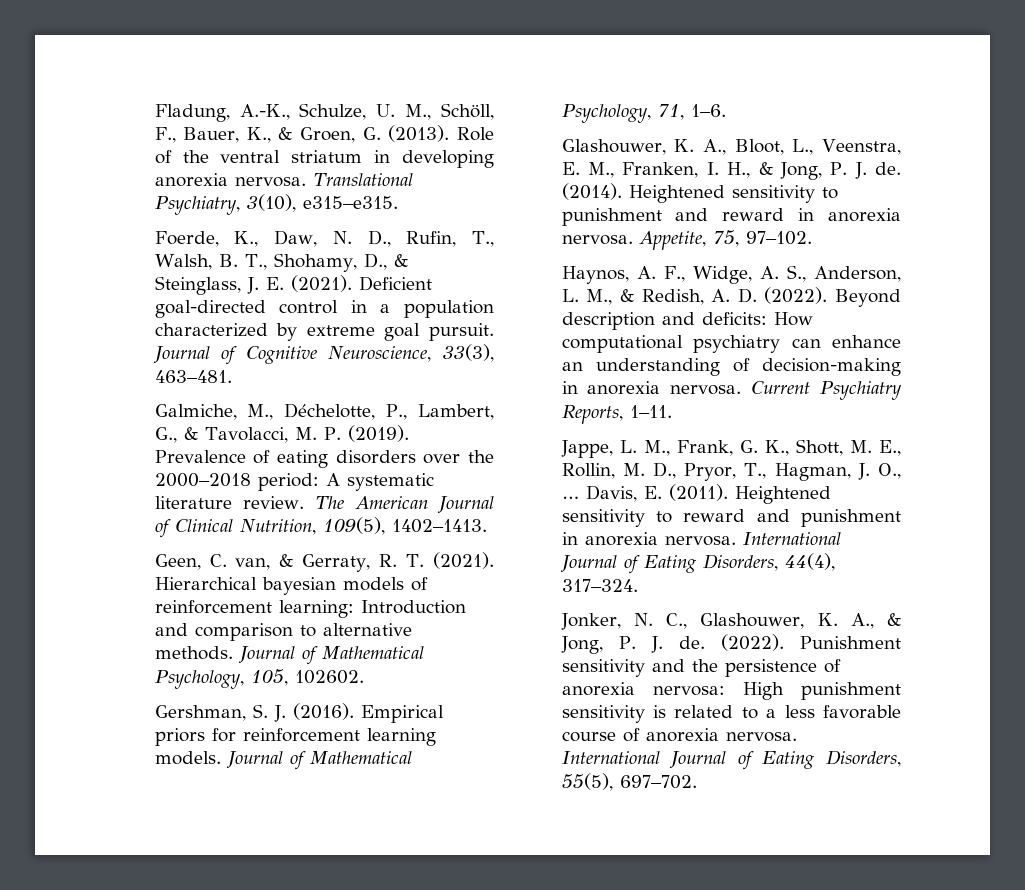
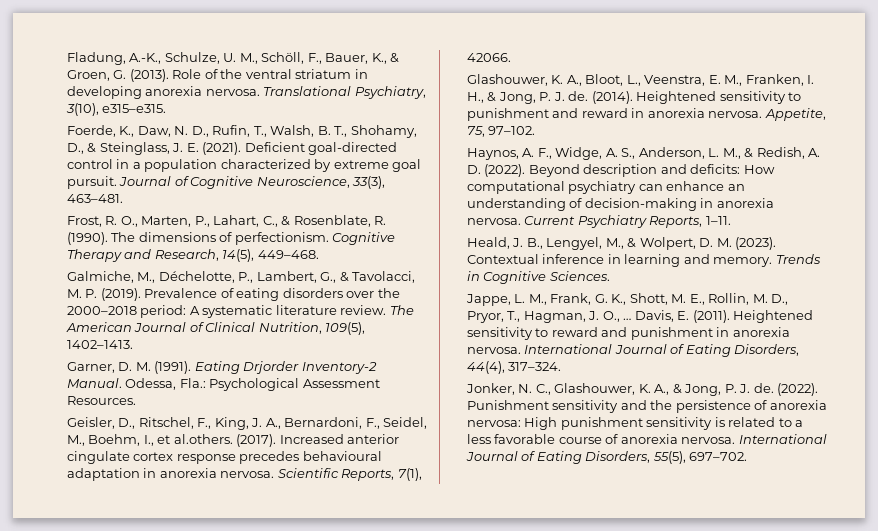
+ Frost, R. O., Marten, P., Lahart, C., & Rosenblate, R. (1990). The dimensions of perfectionism. Cognitive Therapy and Research, 14(5), 449–468.
- Geen, C. van, & Gerraty, R. T. (2021). Hierarchical bayesian models of reinforcement learning: Introduction and comparison to alternative methods. Journal of Mathematical Psychology, 105, 102602.
- Gershman, S. J. (2016). Empirical priors for reinforcement learning models. Journal of Mathematical Psychology, 71, 1–6.
+ Garner, D. M. (1991). Eating Drjorder Inventory-2 Manual. Odessa, Fla.: Psychological Assessment Resources.
+ Geisler, D., Ritschel, F., King, J. A., Bernardoni, F., Seidel, M., Boehm, I., et al.others. (2017). Increased anterior cingulate cortex response precedes behavioural adaptation in anorexia nervosa. Scientific Reports, 7(1), 42066.
+ Heald, J. B., Lengyel, M., & Wolpert, D. M. (2023). Contextual inference in learning and memory. Trends in Cognitive Sciences.

